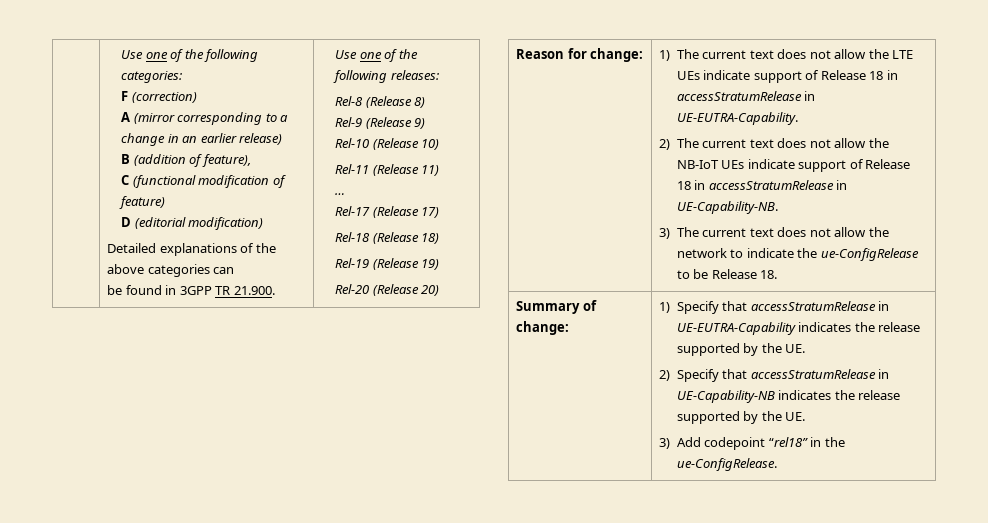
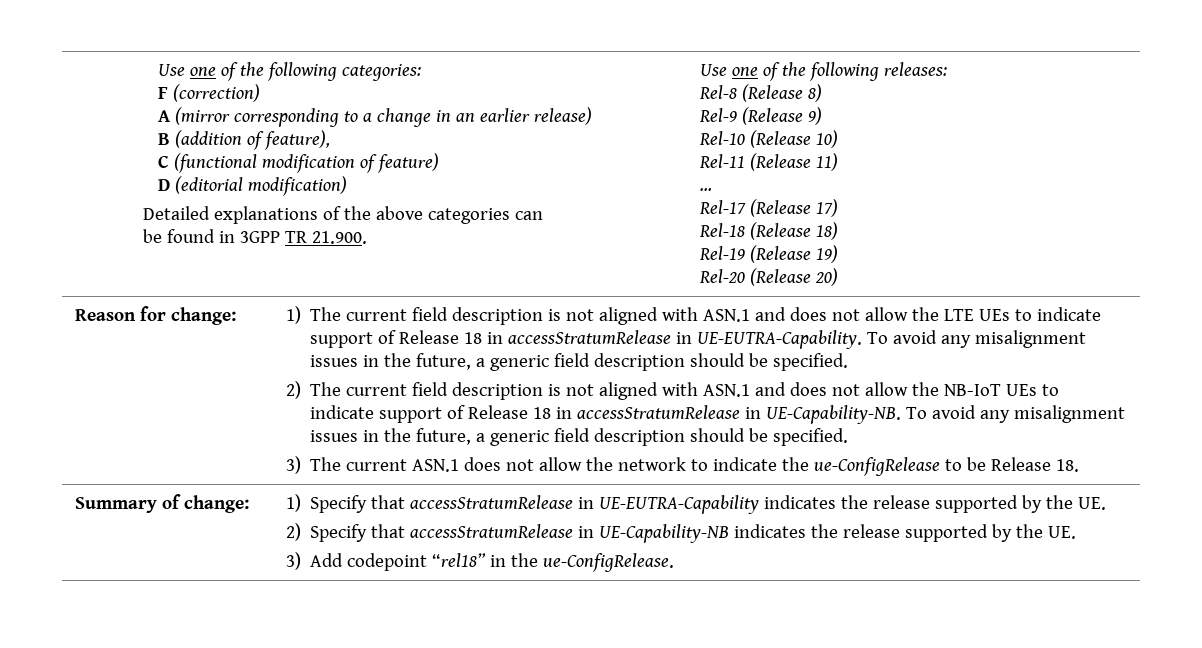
- 1) The current text does not allow the LTE UEs indicate support of Release 18 in accessStratumRelease in UE-EUTRA-Capability.
- 2) The current text does not allow the NB-IoT UEs indicate support of Release 18 in accessStratumRelease in UE-Capability-NB.
+ 1) The current field description is not aligned with ASN.1 and does not allow the LTE UEs to indicate support of Release 18 in accessStratumRelease in UE-EUTRA-Capability. To avoid any misalignment issues in the future, a generic field description should be specified.
+ 2) The current field description is not aligned with ASN.1 and does not allow the NB-IoT UEs to indicate support of Release 18 in accessStratumRelease in UE-Capability-NB. To avoid any misalignment issues in the future, a generic field description should be specified.
- 3) The current text does not allow the network to indicate the ue-ConfigRelease to be Release 18.
+ 3) The current ASN.1 does not allow the network to indicate the ue-ConfigRelease to be Release 18.

